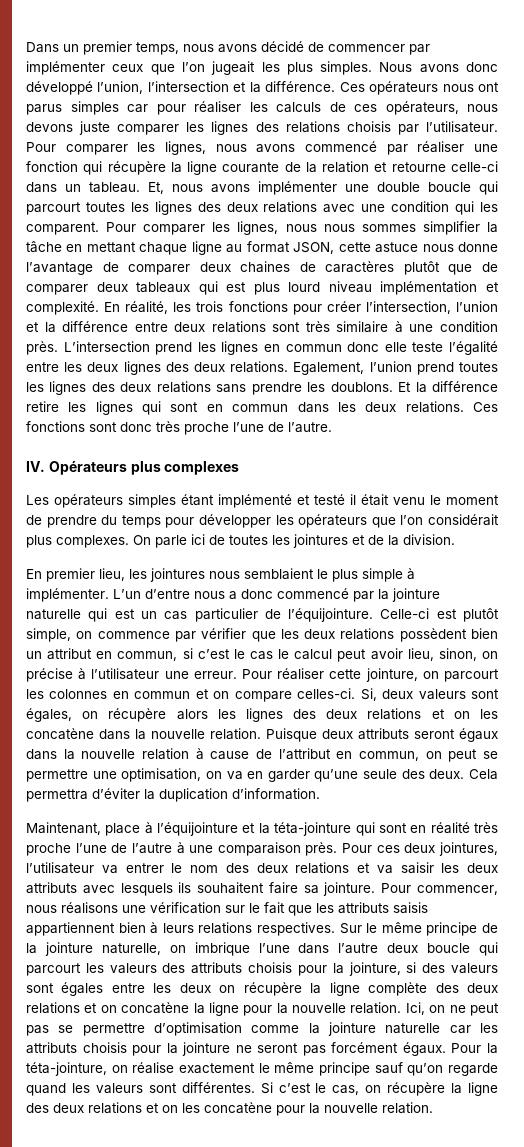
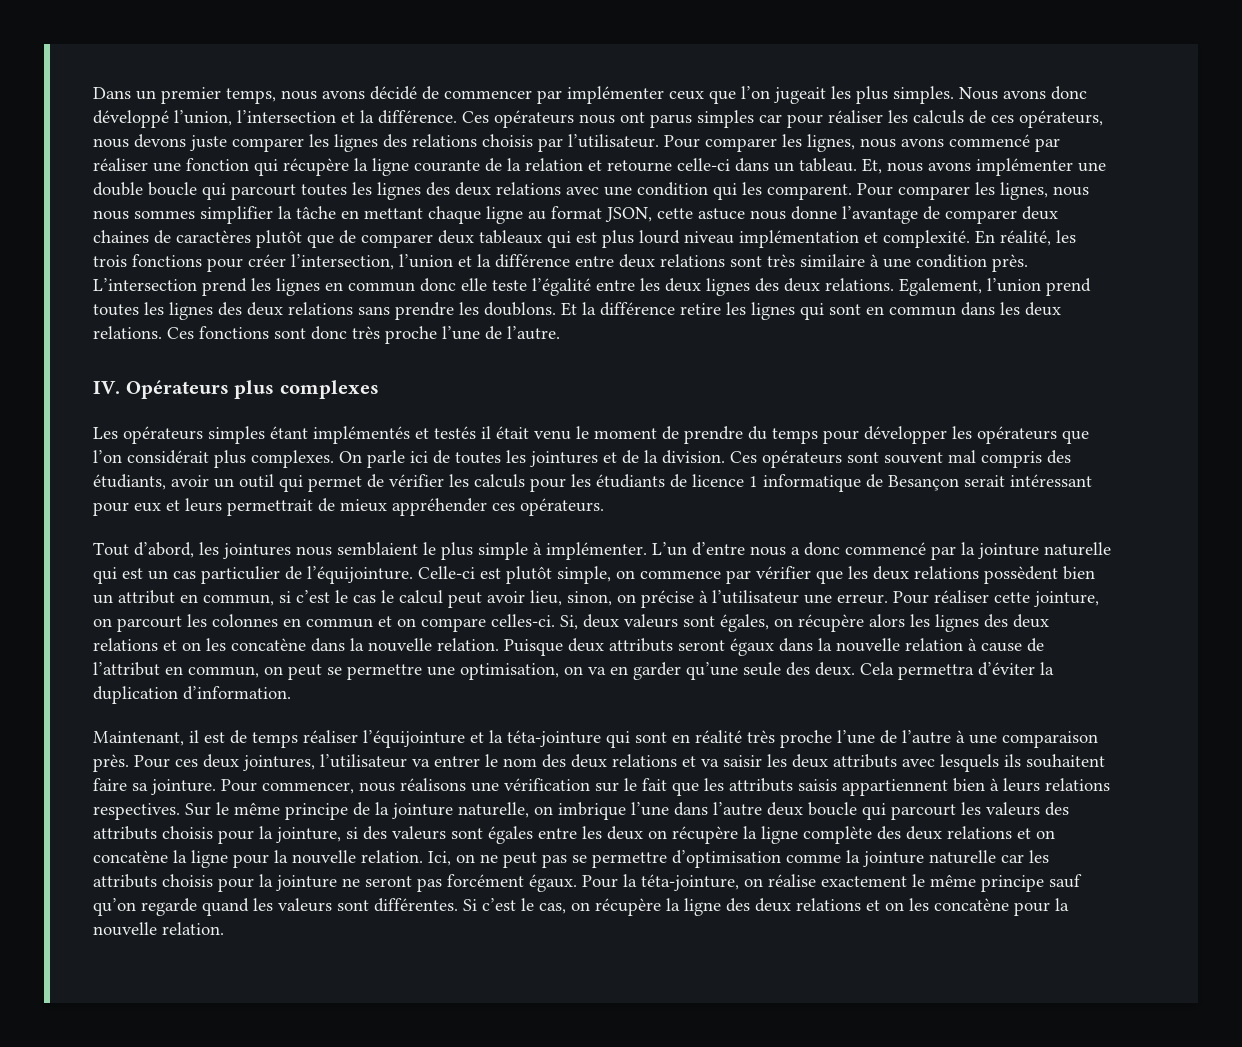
- Les opérateurs simples étant implémenté et testé il était venu le moment de prendre du temps pour développer les opérateurs que l’on considérait plus complexes.
+ Les opérateurs simples étant implémentés et testés il était venu le moment de prendre du temps pour développer les opérateurs que l’on considérait plus complexes.
- On parle ici de toutes les jointures et de la division.
- En premier lieu, les jointures nous semblaient le plus simple à implémenter.
+ On parle ici de toutes les jointures et de la division. Ces opérateurs sont souvent mal compris des étudiants, avoir un outil qui permet de vérifier les calculs pour les étudiants de licence 1 informatique de Besançon serait intéressant pour eux et leurs permettrait de mieux appréhender ces opérateurs.
+ Tout d’abord, les jointures nous semblaient le plus simple à implémenter.
- Maintenant, place à l’équijointure et la téta-jointure qui sont en réalité très proche l’une de l’autre à une comparaison près.
+ Maintenant, il est de temps réaliser l’équijointure et la téta-jointure qui sont en réalité très proche l’une de l’autre à une comparaison près.

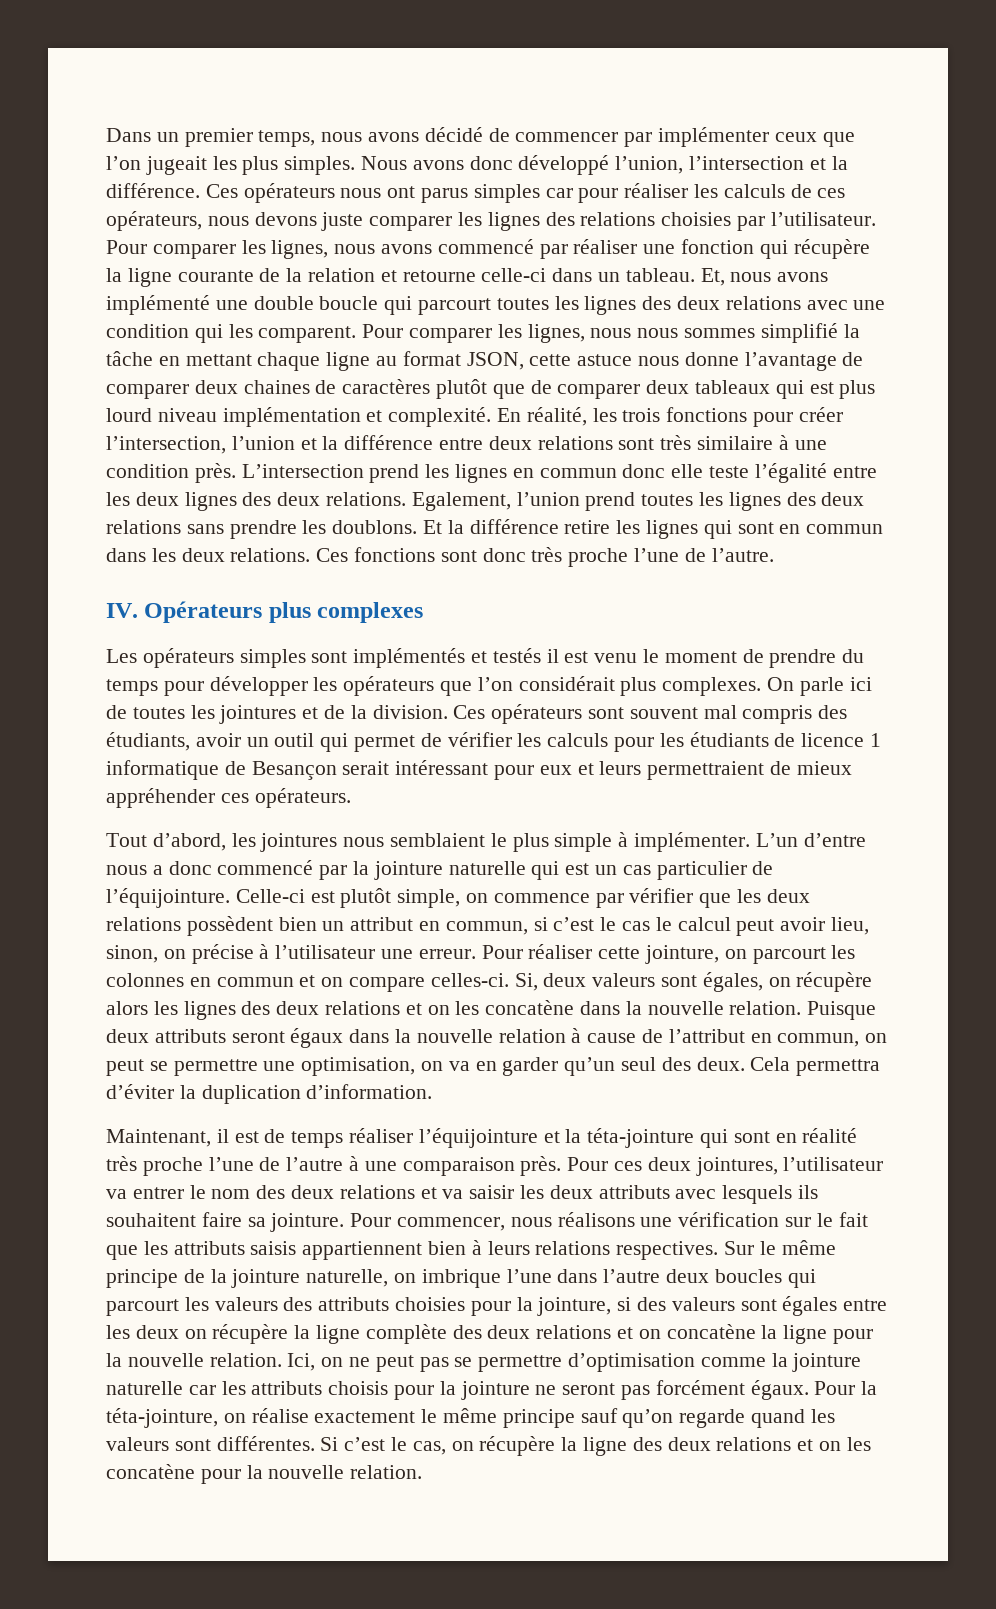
- Ces opérateurs nous ont parus simples car pour réaliser les calculs de ces opérateurs, nous devons juste comparer les lignes des relations choisis par l’utilisateur.
+ Ces opérateurs nous ont parus simples car pour réaliser les calculs de ces opérateurs, nous devons juste comparer les lignes des relations choisies par l’utilisateur.
- Et, nous avons implémenter une double boucle qui parcourt toutes les lignes des deux relations avec une condition qui les comparent.
+ Et, nous avons implémenté une double boucle qui parcourt toutes les lignes des deux relations avec une condition qui les comparent.
- Pour comparer les lignes, nous nous sommes simplifier la tâche en mettant chaque ligne au format JSON, cette astuce nous donne l’avantage de comparer deux chaines de caractères plutôt que de comparer deux tableaux qui est plus lourd niveau implémentation et complexité.
+ Pour comparer les lignes, nous nous sommes simplifié la tâche en mettant chaque ligne au format JSON, cette astuce nous donne l’avantage de comparer deux chaines de caractères plutôt que de comparer deux tableaux qui est plus lourd niveau implémentation et complexité.
- Les opérateurs simples étant implémentés et testés il était venu le moment de prendre du temps pour développer les opérateurs que l’on considérait plus complexes.
+ Les opérateurs simples sont implémentés et testés il est venu le moment de prendre du temps pour développer les opérateurs que l’on considérait plus complexes.
- Ces opérateurs sont souvent mal compris des étudiants, avoir un outil qui permet de vérifier les calculs pour les étudiants de licence 1 informatique de Besançon serait intéressant pour eux et leurs permettrait de mieux appréhender ces opérateurs.
+ Ces opérateurs sont souvent mal compris des étudiants, avoir un outil qui permet de vérifier les calculs pour les étudiants de licence 1 informatique de Besançon serait intéressant pour eux et leurs permettraient de mieux appréhender ces opérateurs.
- Puisque deux attributs seront égaux dans la nouvelle relation à cause de l’attribut en commun, on peut se permettre une optimisation, on va en garder qu’une seule des deux.
+ Puisque deux attributs seront égaux dans la nouvelle relation à cause de l’attribut en commun, on peut se permettre une optimisation, on va en garder qu’un seul des deux.
- Sur le même principe de la jointure naturelle, on imbrique l’une dans l’autre deux boucle qui parcourt les valeurs des attributs choisis pour la jointure, si des valeurs sont égales entre les deux on récupère la ligne complète des deux relations et on concatène la ligne pour la nouvelle relation.
+ Sur le même principe de la jointure naturelle, on imbrique l’une dans l’autre deux boucles qui parcourt les valeurs des attributs choisies pour la jointure, si des valeurs sont égales entre les deux on récupère la ligne complète des deux relations et on concatène la ligne pour la nouvelle relation.

